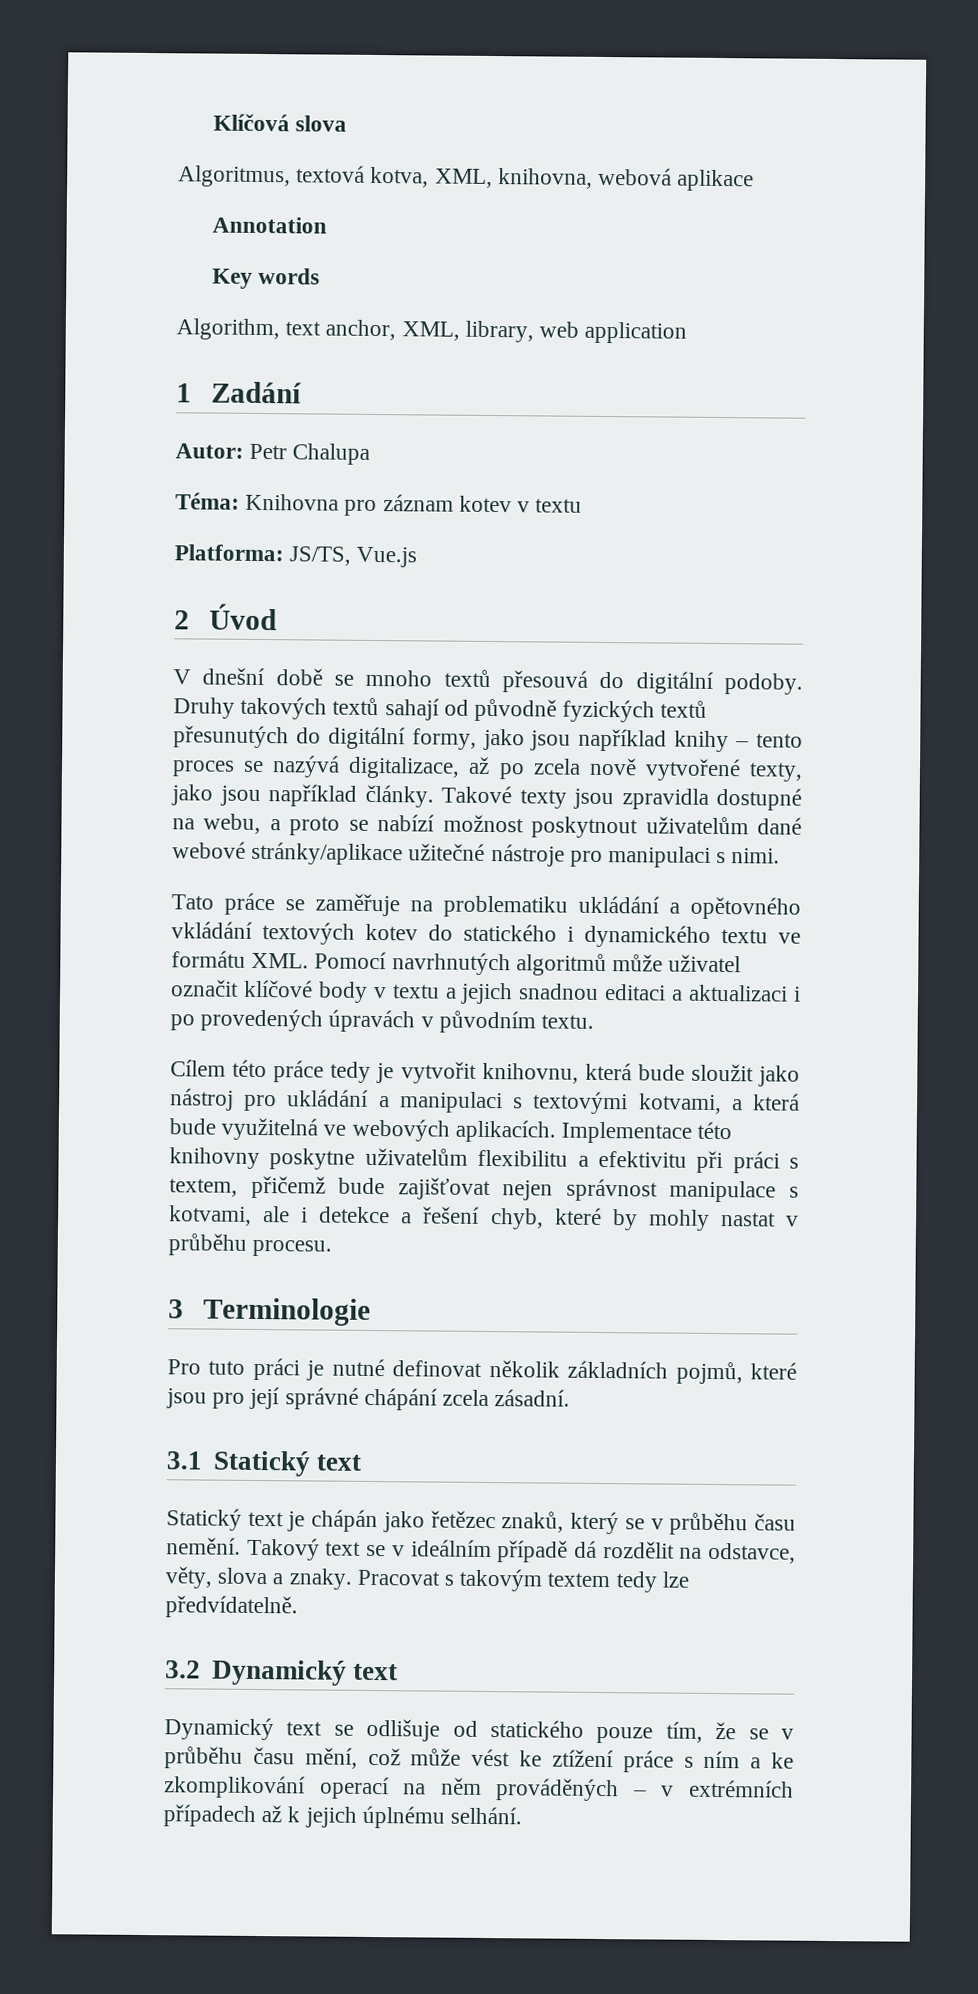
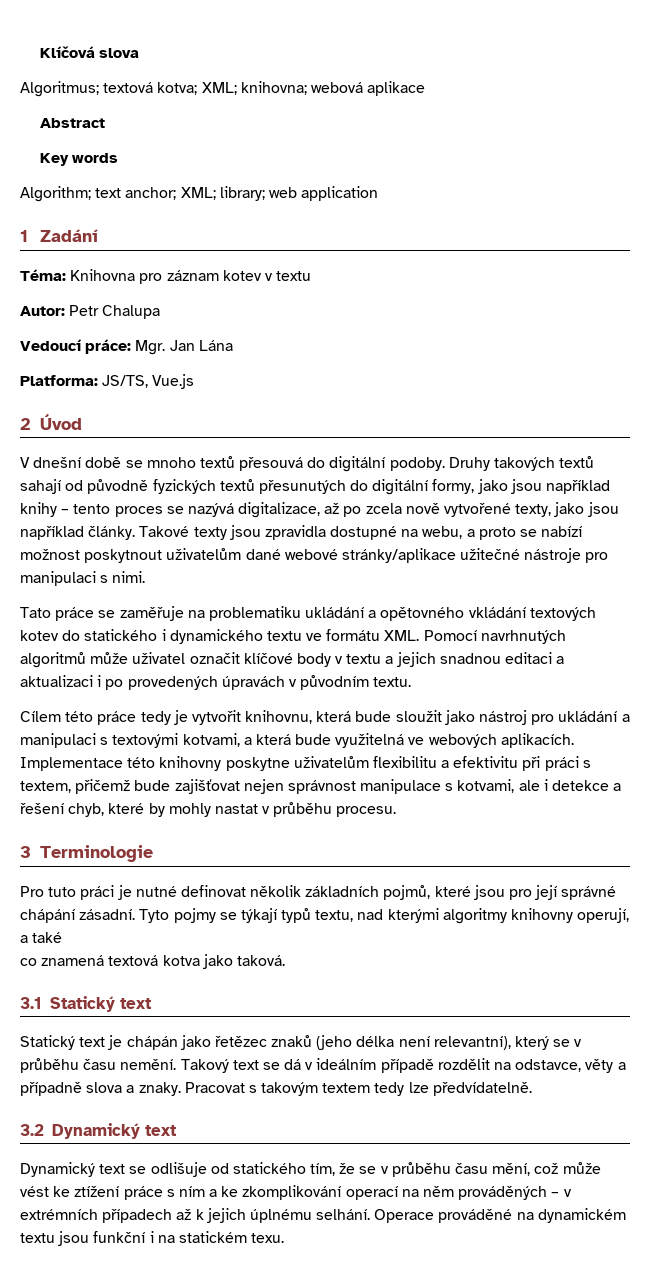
- Algoritmus, textová kotva, XML, knihovna, webová aplikace
+ Algoritmus; textová kotva; XML; knihovna; webová aplikace
- Annotation
+ Abstract
- Algorithm, text anchor, XML, library, web application
+ Algorithm; text anchor; XML; library; web application
- Autor: Petr Chalupa
+ Autor: Petr Chalupa
+ Vedoucí práce: Mgr. Jan Lána
- Pro tuto práci je nutné definovat několik základních pojmů, které jsou pro její správné chápání zcela zásadní.
+ Pro tuto práci je nutné definovat několik základních pojmů, které jsou pro její správné chápání zásadní. Tyto pojmy se týkají typů textu, nad kterými algoritmy knihovny operují, a také
+ co znamená textová kotva jako taková.
- Statický text je chápán jako řetězec znaků, který se v průběhu času nemění.
+ Statický text je chápán jako řetězec znaků (jeho délka není relevantní), který se v průběhu času nemění.
- Takový text se v ideálním případě dá rozdělit na odstavce, věty, slova a znaky.
+ Takový text se dá v ideálním případě rozdělit na odstavce, věty a případně slova a znaky.
- Dynamický text se odlišuje od statického pouze tím, že se v průběhu času mění, což může vést ke ztížení práce s ním a ke zkomplikování operací na něm prováděných – v extrémních případech až k jejich úplnému selhání.
+ Dynamický text se odlišuje od statického tím, že se v průběhu času mění, což může vést ke ztížení práce s ním a ke zkomplikování operací na něm prováděných – v extrémních případech až k jejich úplnému selhání.
+ Operace prováděné na dynamickém textu jsou funkční i na statickém texu.

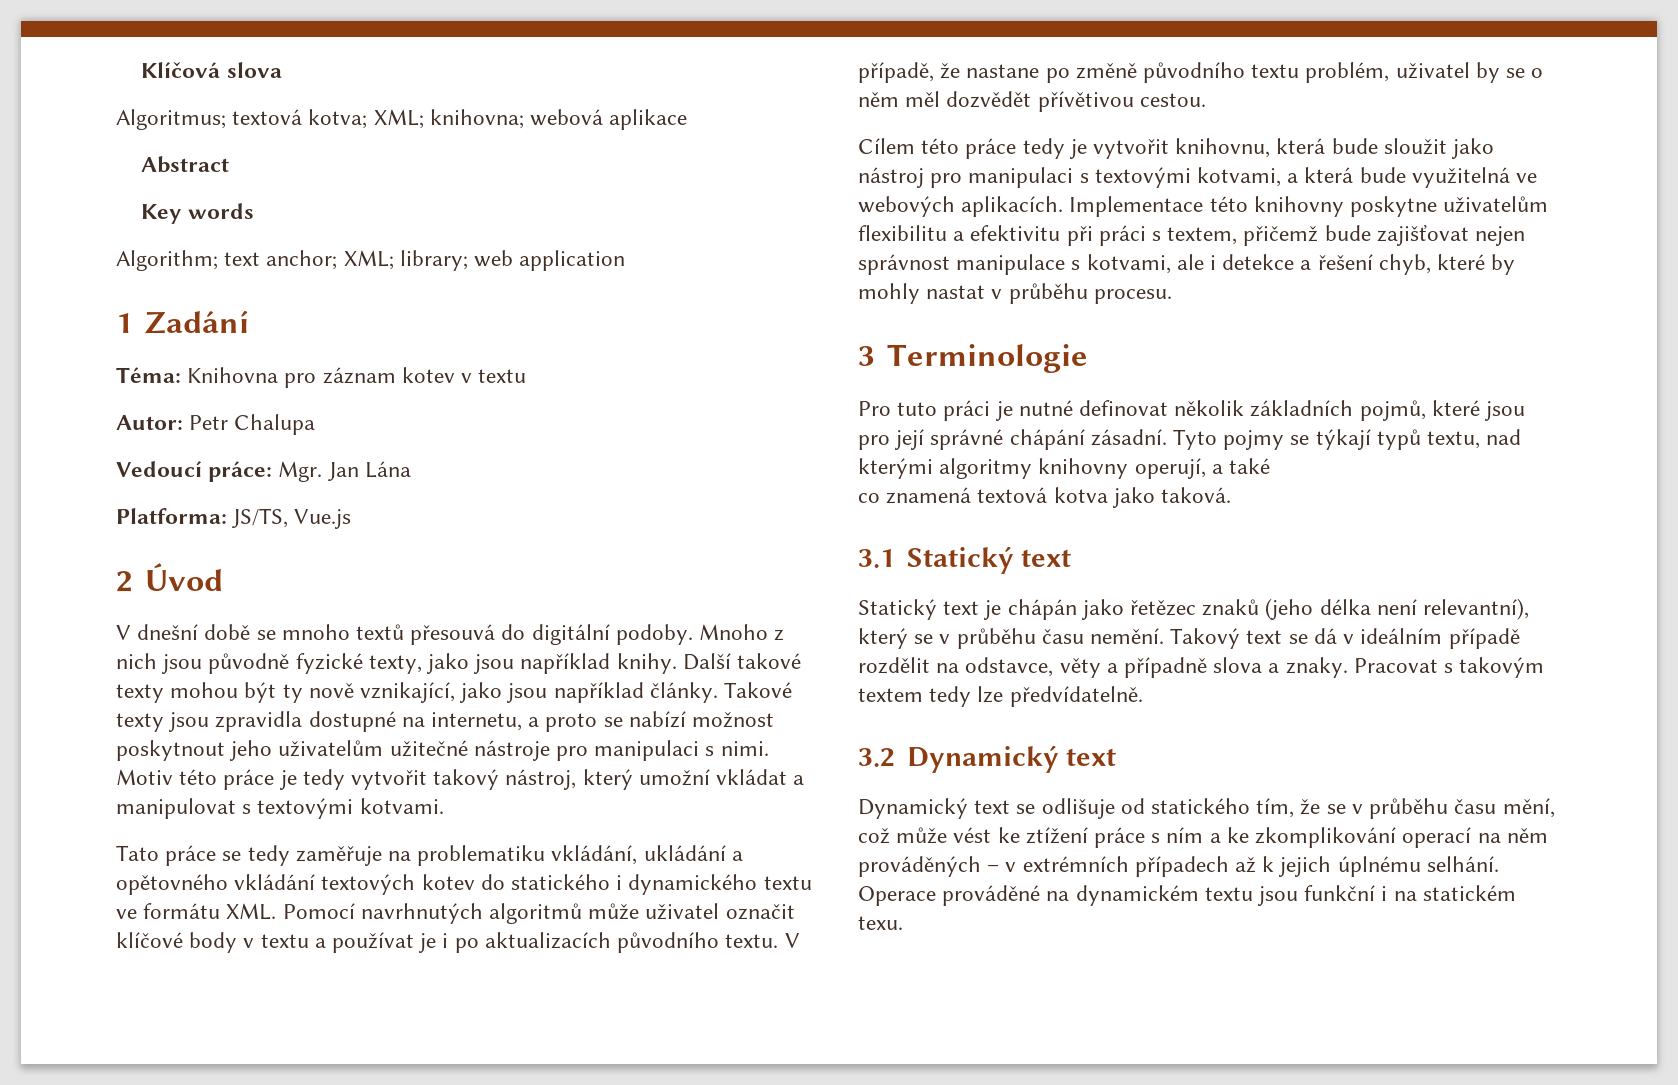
- Druhy takových textů sahají od původně fyzických textů přesunutých do digitální formy, jako jsou například knihy – tento proces se nazývá digitalizace, až po zcela nově vytvořené texty, jako jsou například články.
+ Mnoho z nich jsou původně fyzické texty, jako jsou například knihy. Další takové texty mohou být ty nově vznikající, jako jsou například články.
- Takové texty jsou zpravidla dostupné na webu, a proto se nabízí možnost poskytnout uživatelům dané webové stránky/aplikace užitečné nástroje pro manipulaci s nimi.
+ Takové texty jsou zpravidla dostupné na internetu, a proto se nabízí možnost poskytnout jeho uživatelům užitečné nástroje pro manipulaci s nimi. Motiv této práce je tedy vytvořit takový nástroj, který umožní vkládat a manipulovat s textovými kotvami.
- Tato práce se zaměřuje na problematiku ukládání a opětovného vkládání textových kotev do statického i dynamického textu ve formátu XML. Pomocí navrhnutých algoritmů může uživatel označit klíčové body v textu a jejich snadnou editaci a aktualizaci i po provedených úpravách v původním textu.
+ Tato práce se tedy zaměřuje na problematiku vkládání, ukládání a opětovného vkládání textových kotev do statického i dynamického textu ve formátu XML. Pomocí navrhnutých algoritmů může uživatel označit klíčové body v textu a používat je i po aktualizacích původního textu. V případě, že nastane po změně původního textu problém, uživatel by se o něm měl dozvědět přívětivou cestou.
- Cílem této práce tedy je vytvořit knihovnu, která bude sloužit jako nástroj pro ukládání a manipulaci s textovými kotvami, a která bude využitelná ve webových aplikacích.
+ Cílem této práce tedy je vytvořit knihovnu, která bude sloužit jako nástroj pro manipulaci s textovými kotvami, a která bude využitelná ve webových aplikacích.

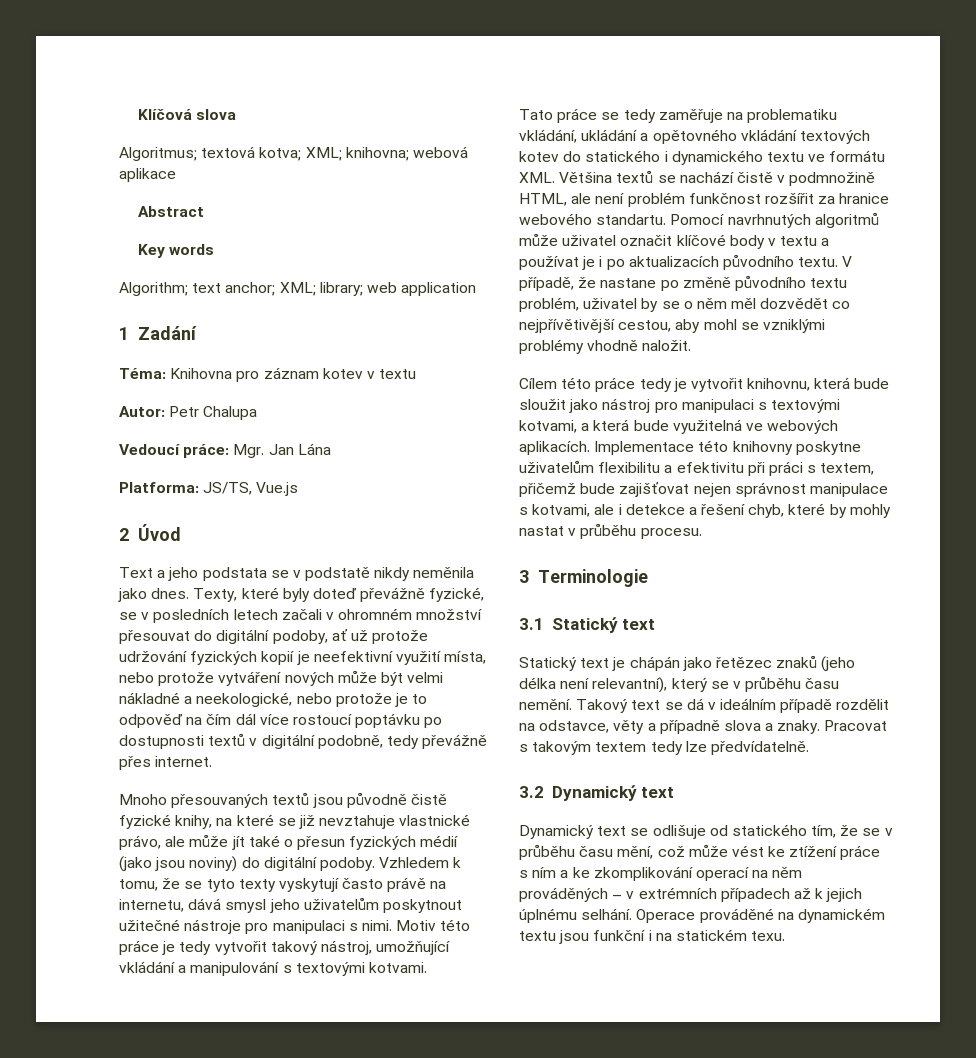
- V dnešní době se mnoho textů přesouvá do digitální podoby. Mnoho z nich jsou původně fyzické texty, jako jsou například knihy. Další takové texty mohou být ty nově vznikající, jako jsou například články. Takové texty jsou zpravidla dostupné na internetu, a proto se nabízí možnost poskytnout jeho uživatelům užitečné nástroje pro manipulaci s nimi.
+ Text a jeho podstata se v podstatě nikdy neměnila jako dnes. Texty, které byly doteď převážně fyzické, se v posledních letech začali v ohromném množství přesouvat do digitální podoby, ať už protože udržování fyzických kopií je neefektivní využití místa, nebo protože vytváření nových může být velmi nákladné a neekologické, nebo protože je to odpověď na čím dál více rostoucí poptávku po dostupnosti textů v digitální podobně, tedy převážně přes internet.
+ Mnoho přesouvaných textů jsou původně čistě fyzické knihy, na které se již nevztahuje vlastnické právo, ale může jít také o přesun fyzických médií (jako jsou noviny) do digitální podoby. Vzhledem k tomu, že se tyto texty vyskytují často právě na internetu, dává smysl jeho uživatelům poskytnout užitečné nástroje pro manipulaci s nimi.
- Motiv této práce je tedy vytvořit takový nástroj, který umožní vkládat a manipulovat s textovými kotvami.
+ Motiv této práce je tedy vytvořit takový nástroj, umožňující vkládání a manipulování s textovými kotvami.
- Tato práce se tedy zaměřuje na problematiku vkládání, ukládání a opětovného vkládání textových kotev do statického i dynamického textu ve formátu XML. Pomocí navrhnutých algoritmů může uživatel označit klíčové body v textu a používat je i po aktualizacích původního textu.
+ Tato práce se tedy zaměřuje na problematiku vkládání, ukládání a opětovného vkládání textových kotev do statického i dynamického textu ve formátu XML. Většina textů se nachází čistě v podmnožině HTML, ale není problém funkčnost rozšířit za hranice webového standartu. Pomocí navrhnutých algoritmů může uživatel označit klíčové body v textu a používat je i po aktualizacích původního textu.
- V případě, že nastane po změně původního textu problém, uživatel by se o něm měl dozvědět přívětivou cestou.
+ V případě, že nastane po změně původního textu problém, uživatel by se o něm měl dozvědět co nejpřívětivější cestou, aby mohl se vzniklými problémy vhodně naložit.
- Pro tuto práci je nutné definovat několik základních pojmů, které jsou pro její správné chápání zásadní. Tyto pojmy se týkají typů textu, nad kterými algoritmy knihovny operují, a také
- co znamená textová kotva jako taková.

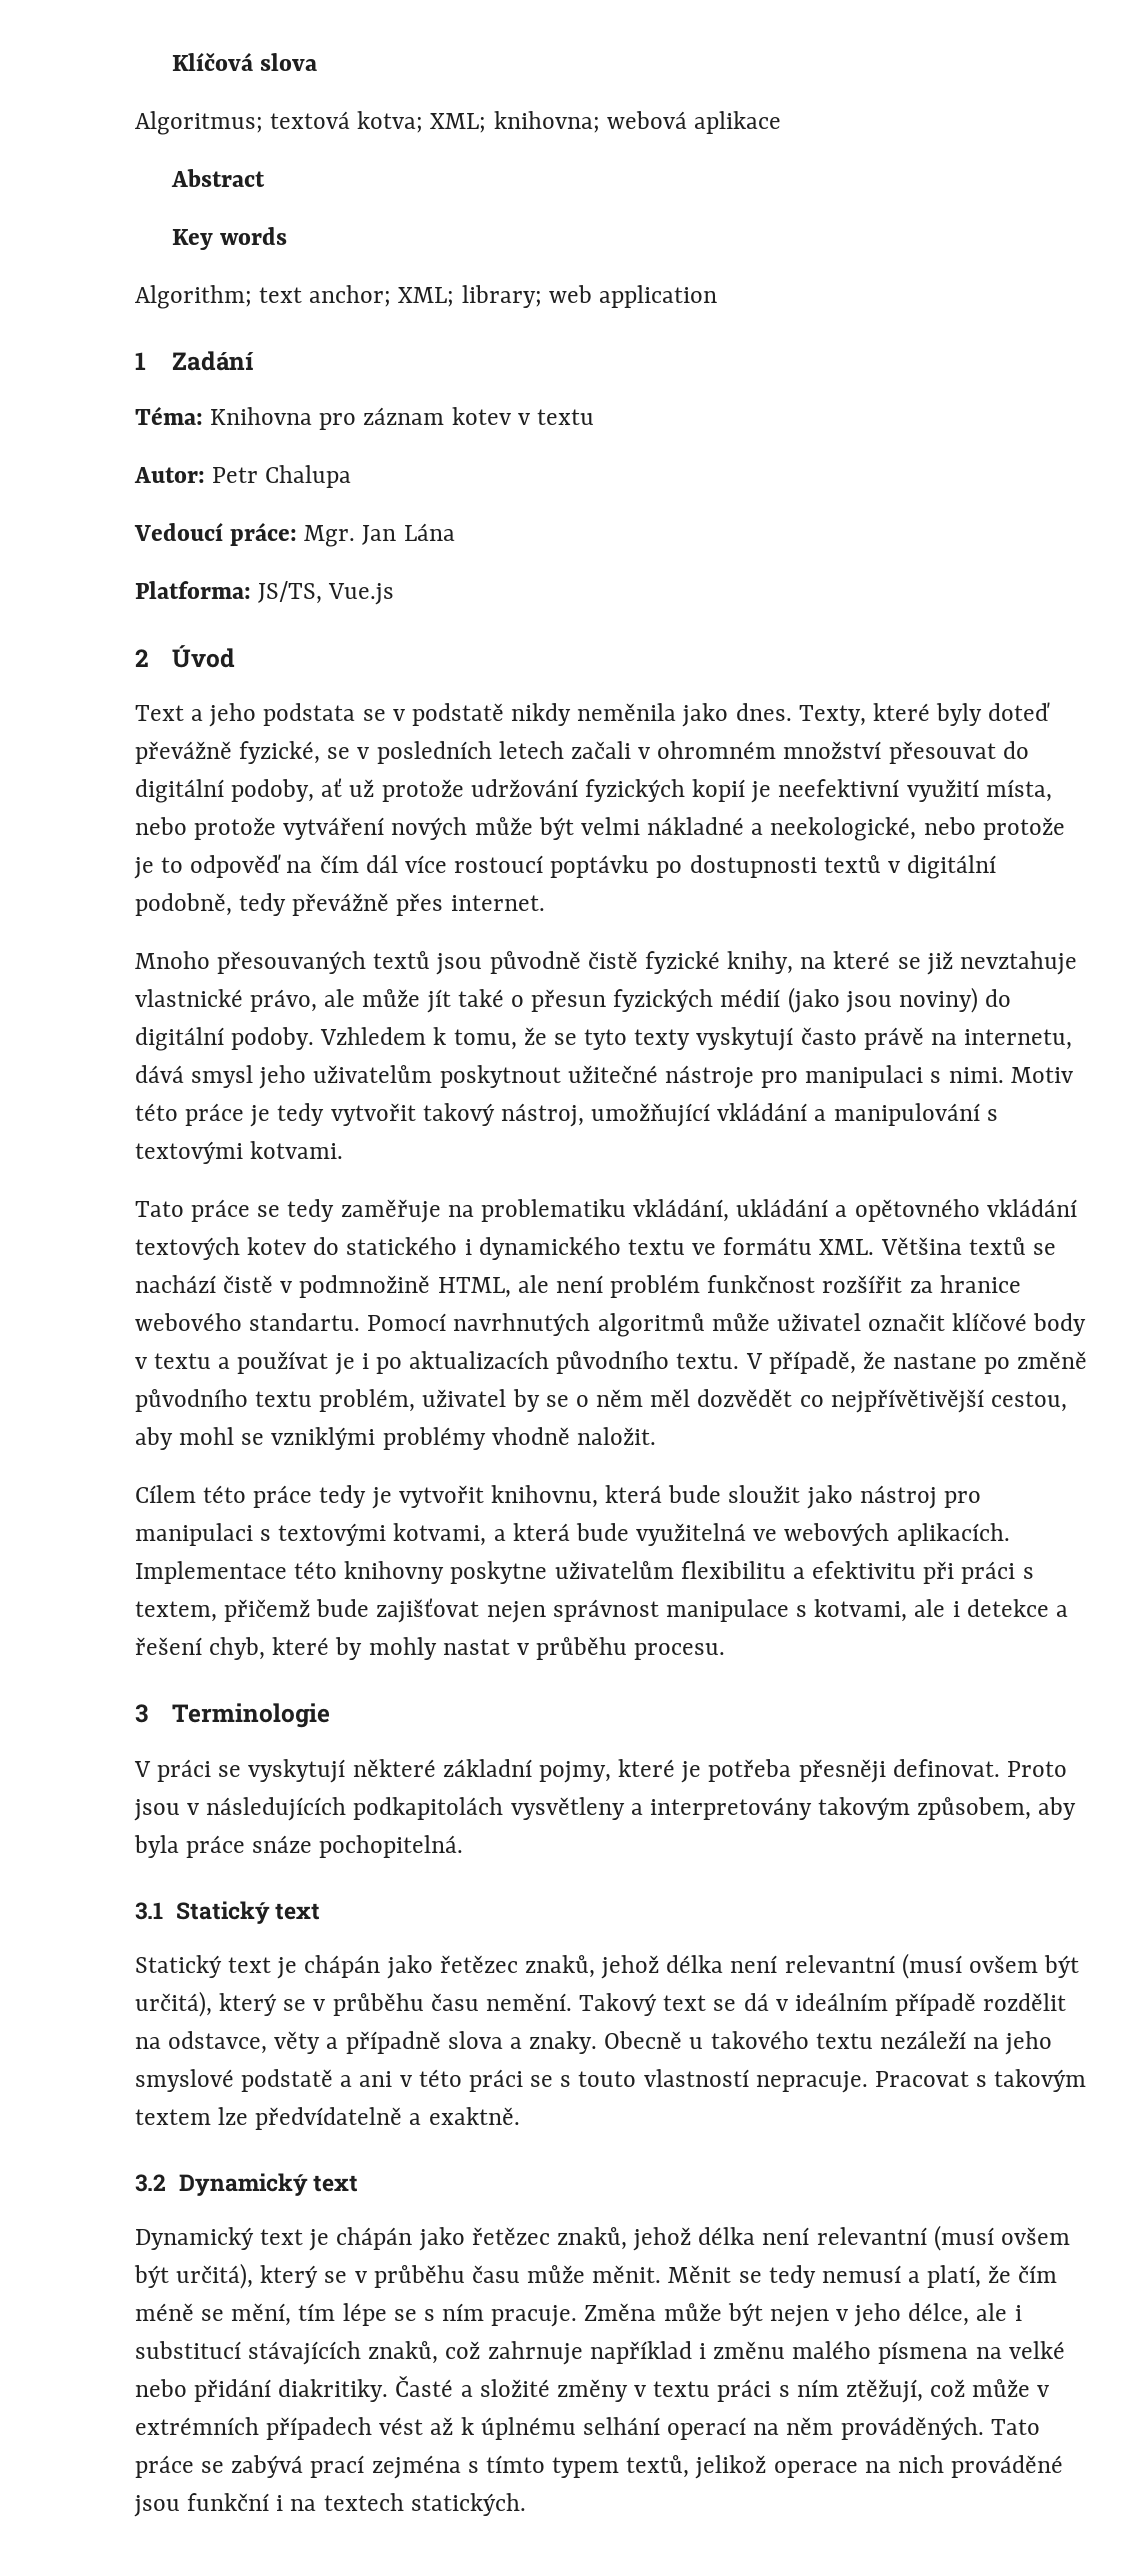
+ V práci se vyskytují některé základní pojmy, které je potřeba přesněji definovat. Proto jsou v následujících podkapitolách vysvětleny a interpretovány takovým způsobem, aby byla práce snáze pochopitelná.
- Statický text je chápán jako řetězec znaků (jeho délka není relevantní), který se v průběhu času nemění.
+ Statický text je chápán jako řetězec znaků, jehož délka není relevantní (musí ovšem být určitá), který se v průběhu času nemění.
- Pracovat s takovým textem tedy lze předvídatelně.
+ Obecně u takového textu nezáleží na jeho smyslové podstatě a ani v této práci se s touto vlastností nepracuje. Pracovat s takovým textem lze předvídatelně a exaktně.
- Dynamický text se odlišuje od statického tím, že se v průběhu času mění, což může vést ke ztížení práce s ním a ke zkomplikování operací na něm prováděných – v extrémních případech až k jejich úplnému selhání. Operace prováděné na dynamickém textu jsou funkční i na statickém texu.
+ Dynamický text je chápán jako řetězec znaků, jehož délka není relevantní (musí ovšem být určitá), který se v průběhu času může měnit. Měnit se tedy nemusí a platí, že čím méně se mění, tím lépe se s ním pracuje. Změna může být nejen v jeho délce, ale i substitucí stávajících znaků, což zahrnuje například i změnu malého písmena na velké nebo přidání diakritiky. Časté a složité změny v textu práci s ním ztěžují, což může v extrémních případech vést až k úplnému selhání operací na něm prováděných. Tato práce se zabývá prací zejména s tímto typem textů, jelikož operace na nich prováděné jsou funkční i na textech statických.

